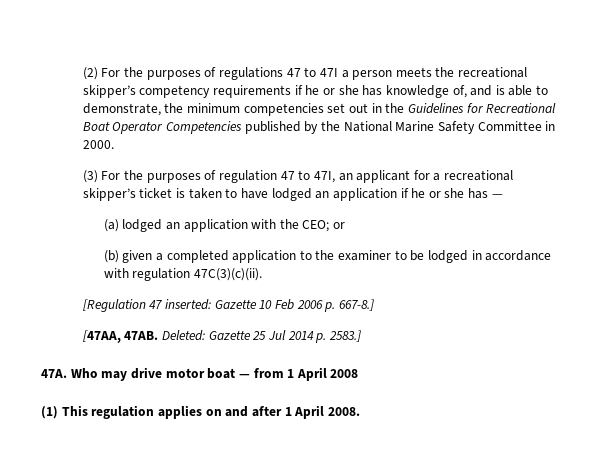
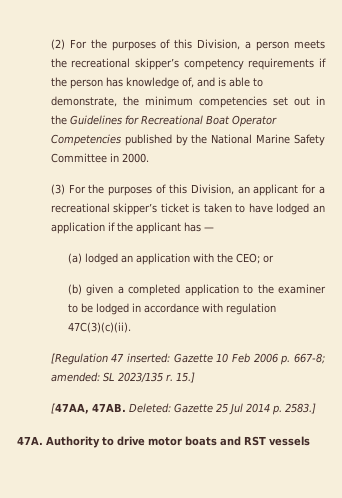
- (2) For the purposes of regulations 47 to 47I a person meets the recreational skipper’s competency requirements if he or she has knowledge of, and is able to demonstrate, the minimum competencies set out in the Guidelines for Recreational Boat Operator Competencies published by the National Marine Safety Committee in 2000.
+ (2) For the purposes of this Division, a person meets the recreational skipper’s competency requirements if the person has knowledge of, and is able to demonstrate, the minimum competencies set out in the Guidelines for Recreational Boat Operator Competencies published by the National Marine Safety Committee in 2000.
- (3) For the purposes of regulation 47 to 47I, an applicant for a recreational skipper’s ticket is taken to have lodged an application if he or she has —
+ (3) For the purposes of this Division, an applicant for a recreational skipper’s ticket is taken to have lodged an application if the applicant has —
- [Regulation 47 inserted: Gazette 10 Feb 2006 p. 667-8.]
+ [Regulation 47 inserted: Gazette 10 Feb 2006 p. 667-8; amended: SL 2023/135 r. 15.]
- Who may drive motor boat — from 1 April 2008
- (1) This regulation applies on and after 1 April 2008.
+ Authority to drive motor boats and RST vessels

